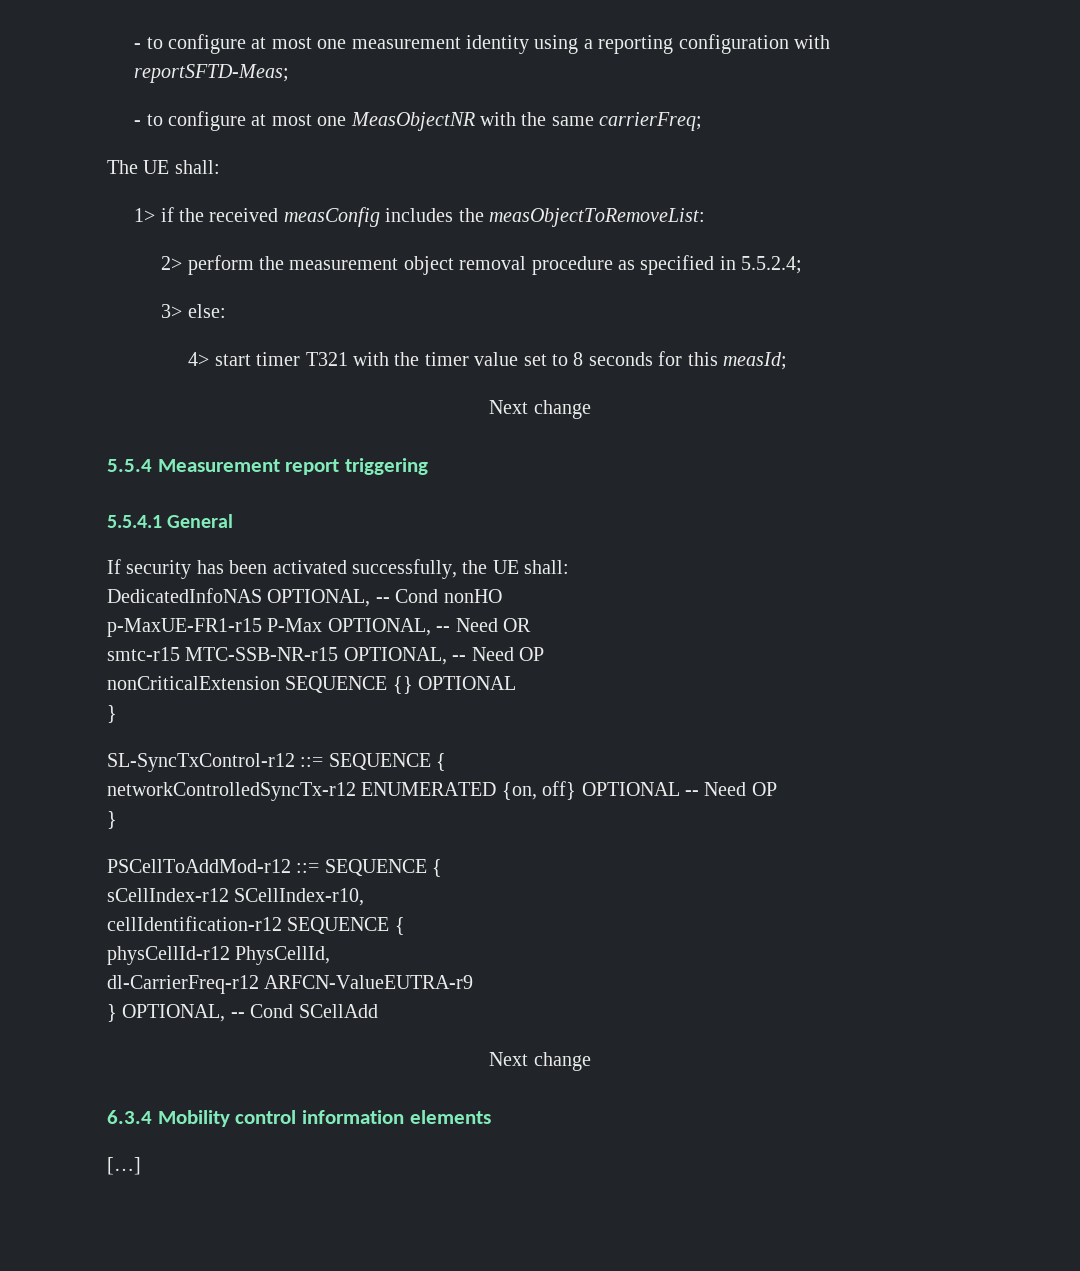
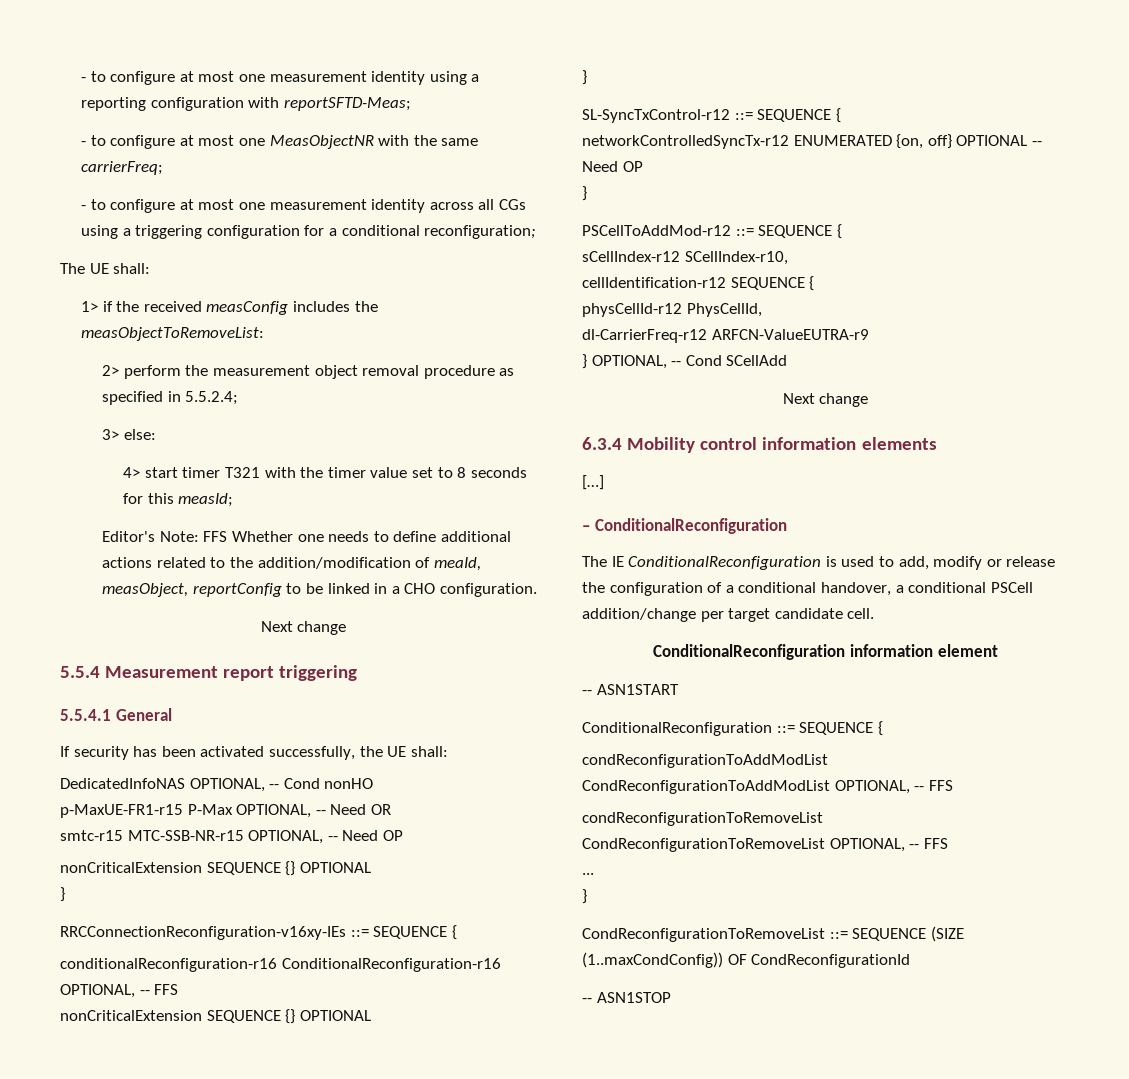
+ - to configure at most one measurement identity across all CGs using a triggering configuration for a conditional reconfiguration;
+ Editor's Note: FFS Whether one needs to define additional actions related to the addition/modification of meaId, measObject, reportConfig to be linked in a CHO configuration.
+ RRCConnectionReconfiguration-v16xy-IEs ::= SEQUENCE {
+ conditionalReconfiguration-r16 ConditionalReconfiguration-r16 OPTIONAL, -- FFS
+ nonCriticalExtension SEQUENCE {} OPTIONAL
+ }
+ – ConditionalReconfiguration
+ The IE ConditionalReconfiguration is used to add, modify or release the configuration of a conditional handover, a conditional PSCell addition/change per target candidate cell.
+ ConditionalReconfiguration information element
+ -- ASN1START
+ ConditionalReconfiguration ::= SEQUENCE {
+ condReconfigurationToAddModList CondReconfigurationToAddModList OPTIONAL, -- FFS
+ condReconfigurationToRemoveList CondReconfigurationToRemoveList OPTIONAL, -- FFS
+ ...
+ }
+ CondReconfigurationToRemoveList ::= SEQUENCE (SIZE (1..maxCondConfig)) OF CondReconfigurationId
+ -- ASN1STOP

